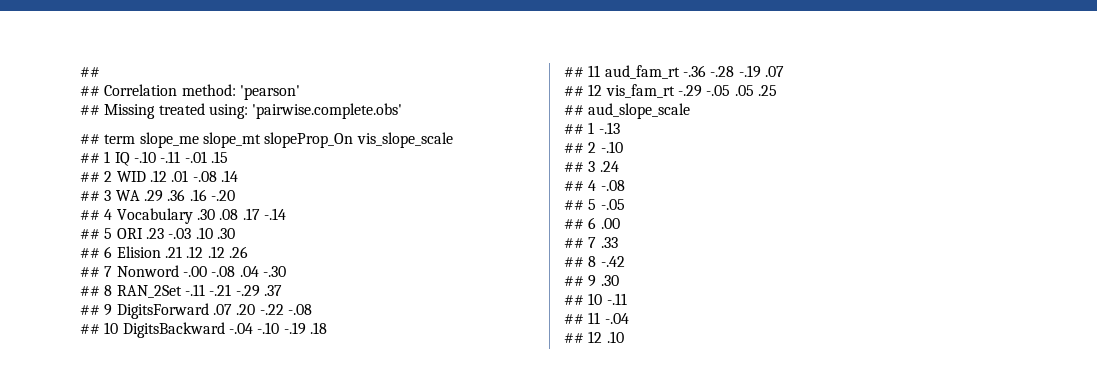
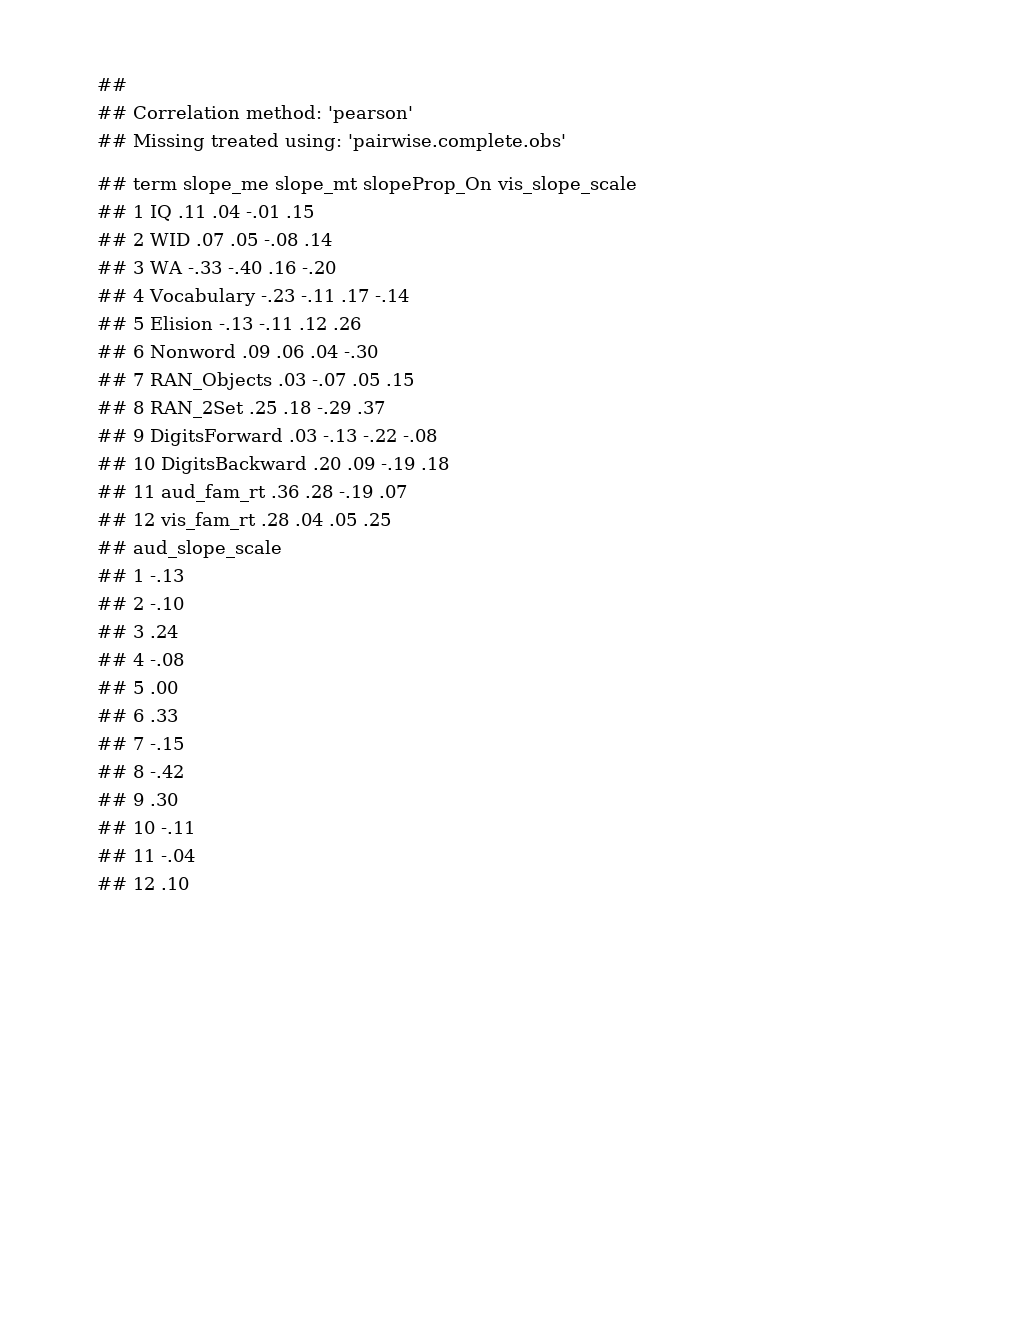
- ## 1 IQ -.10 -.11 -.01 .15
+ ## 1 IQ .11 .04 -.01 .15
- ## 2 WID .12 .01 -.08 .14
+ ## 2 WID .07 .05 -.08 .14
- ## 3 WA .29 .36 .16 -.20
+ ## 3 WA -.33 -.40 .16 -.20
- ## 4 Vocabulary .30 .08 .17 -.14
+ ## 4 Vocabulary -.23 -.11 .17 -.14
- ## 5 ORI .23 -.03 .10 .30
- ## 6 Elision .21 .12 .12 .26
- ## 7 Nonword -.00 -.08 .04 -.30
+ ## 5 Elision -.13 -.11 .12 .26
+ ## 6 Nonword .09 .06 .04 -.30
+ ## 7 RAN_Objects .03 -.07 .05 .15
- ## 8 RAN_2Set -.11 -.21 -.29 .37
+ ## 8 RAN_2Set .25 .18 -.29 .37
- ## 9 DigitsForward .07 .20 -.22 -.08
+ ## 9 DigitsForward .03 -.13 -.22 -.08
- ## 10 DigitsBackward -.04 -.10 -.19 .18
+ ## 10 DigitsBackward .20 .09 -.19 .18
- ## 11 aud_fam_rt -.36 -.28 -.19 .07
+ ## 11 aud_fam_rt .36 .28 -.19 .07
- ## 12 vis_fam_rt -.29 -.05 .05 .25
+ ## 12 vis_fam_rt .28 .04 .05 .25
- ## 5 -.05
- ## 6 .00
- ## 7 .33
+ ## 5 .00
+ ## 6 .33
+ ## 7 -.15

